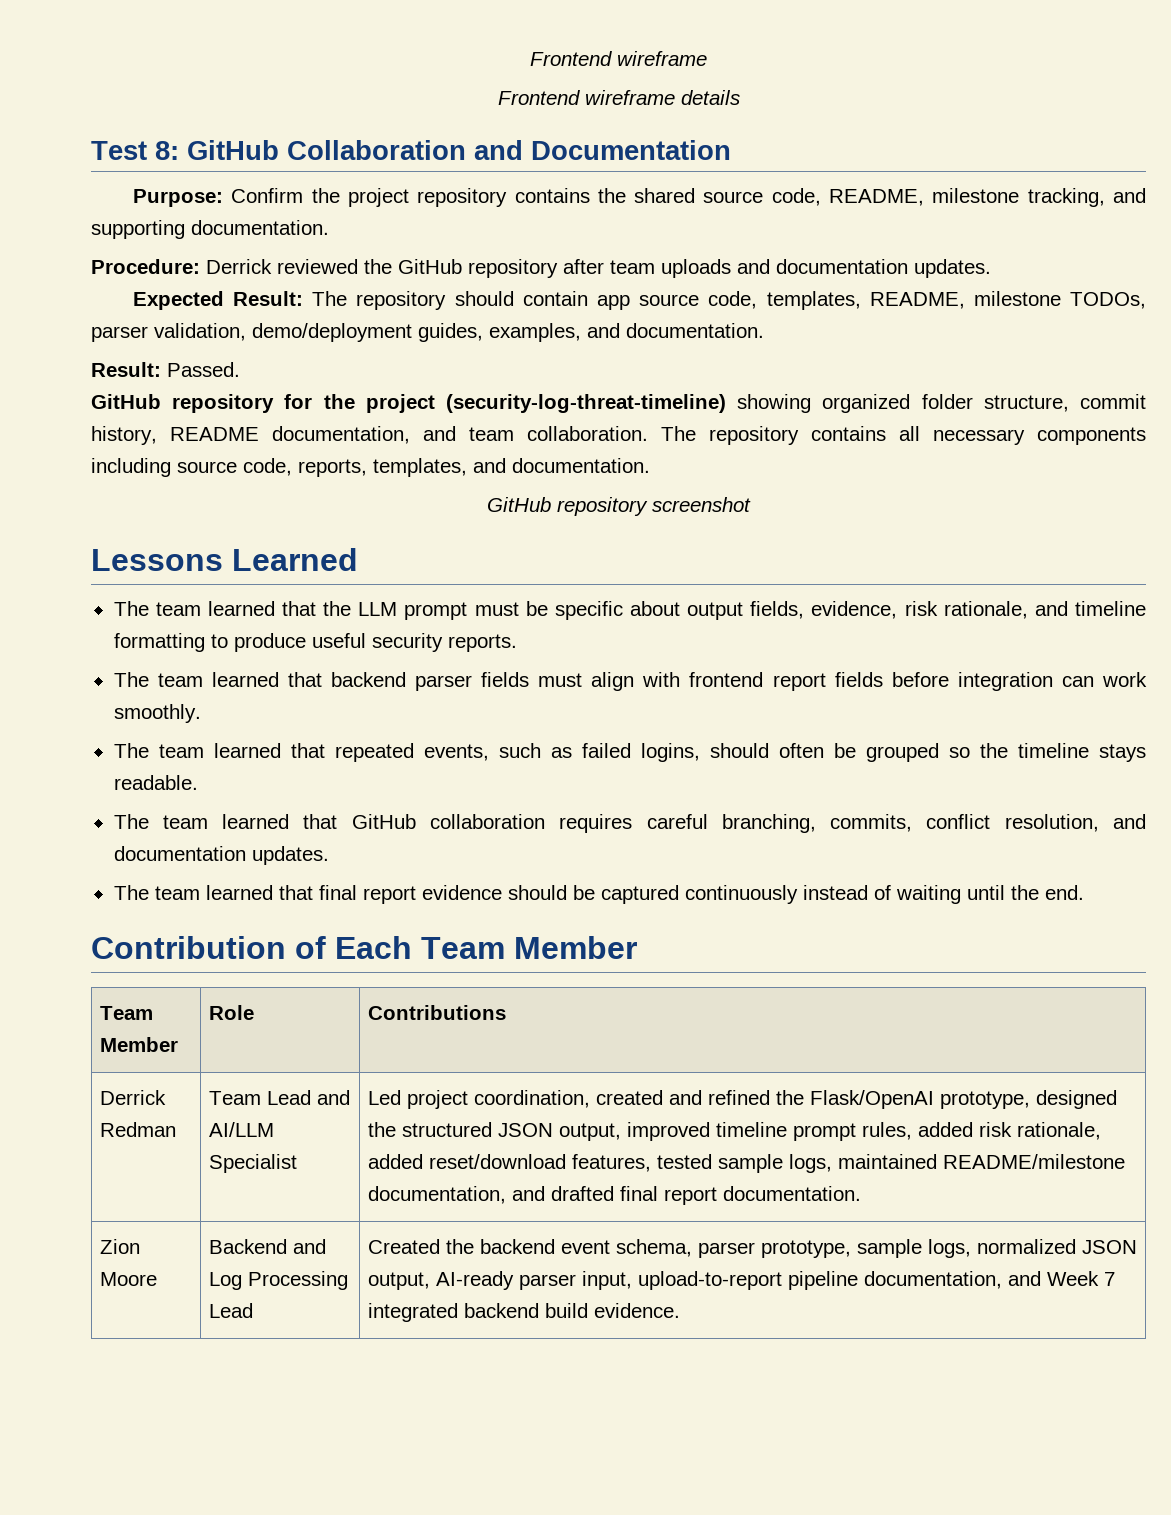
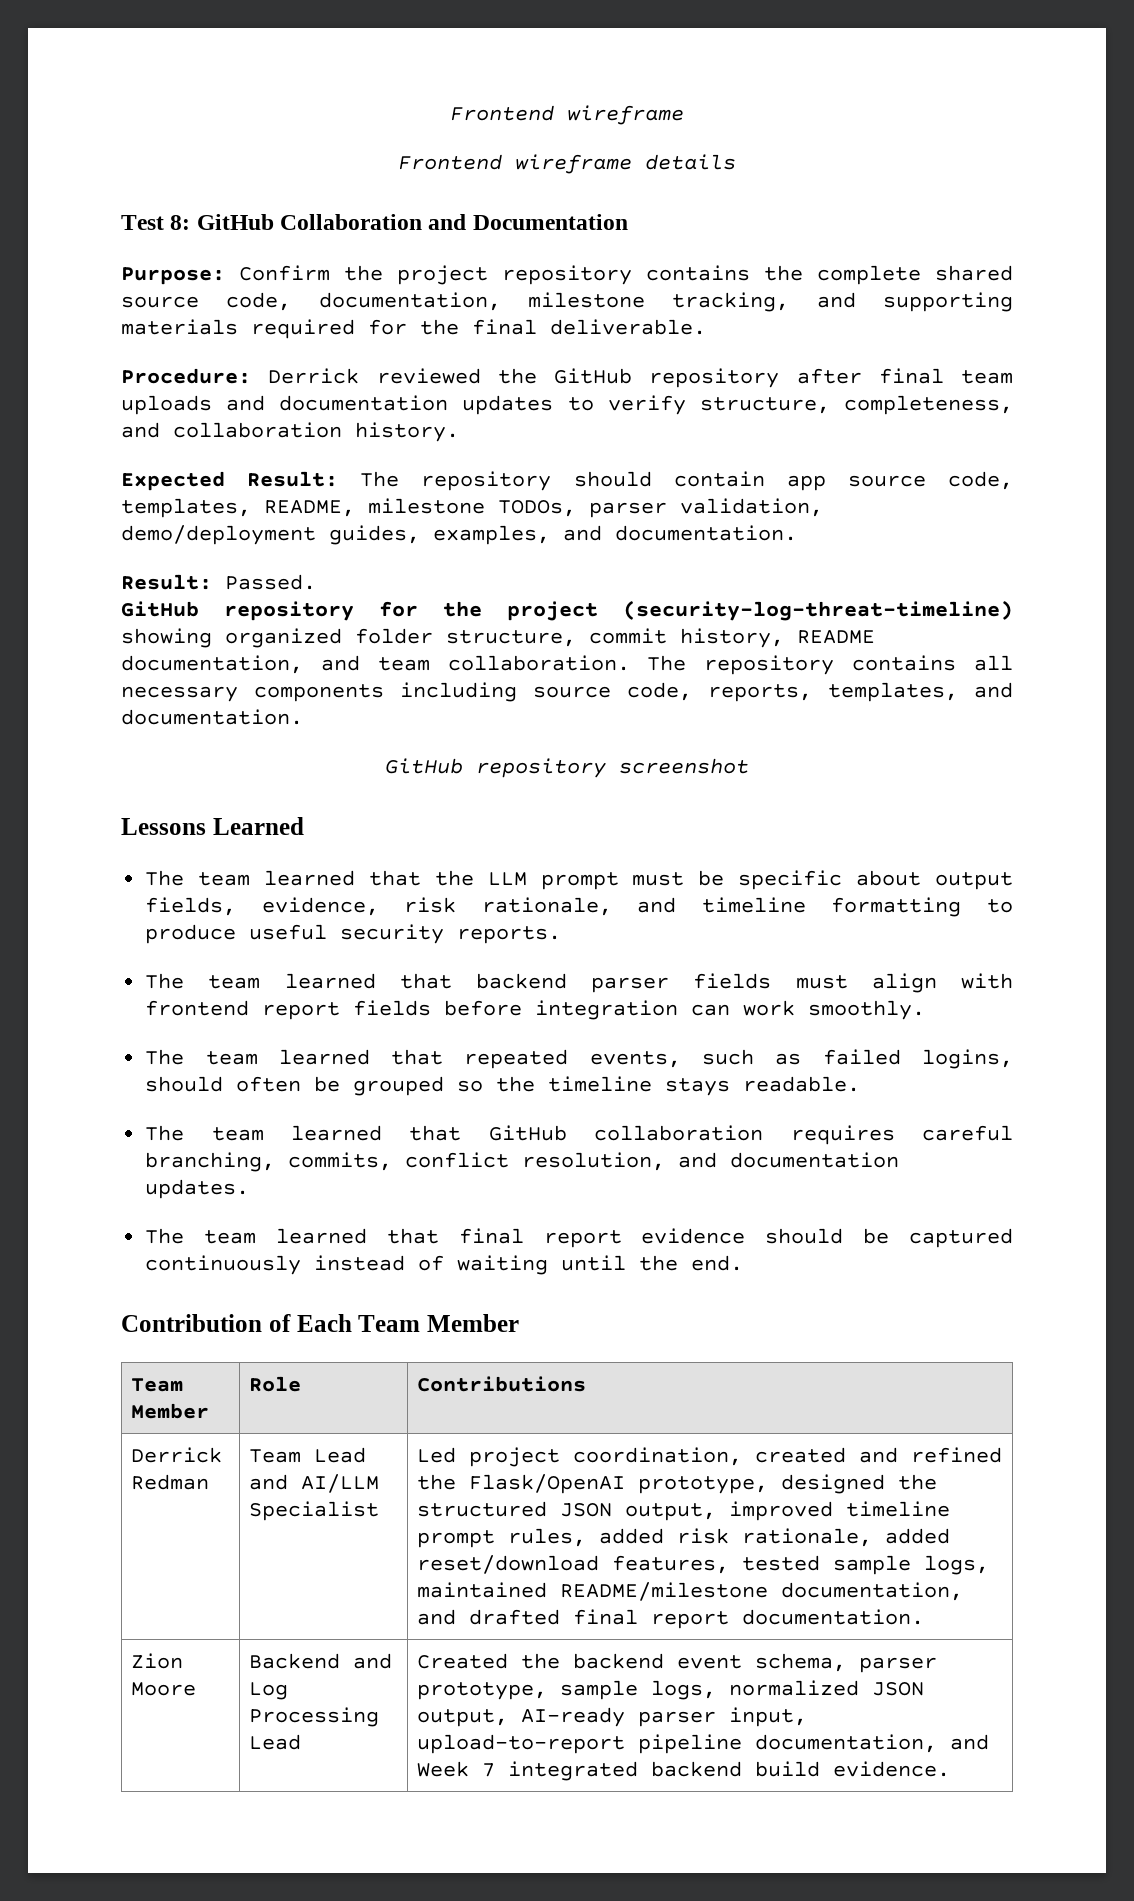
- Purpose: Confirm the project repository contains the shared source code, README, milestone tracking, and supporting documentation.
+ Purpose: Confirm the project repository contains the complete shared source code, documentation, milestone tracking, and supporting materials required for the final deliverable.
- Procedure: Derrick reviewed the GitHub repository after team uploads and documentation updates.
+ Procedure: Derrick reviewed the GitHub repository after final team uploads and documentation updates to verify structure, completeness, and collaboration history.

